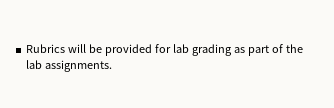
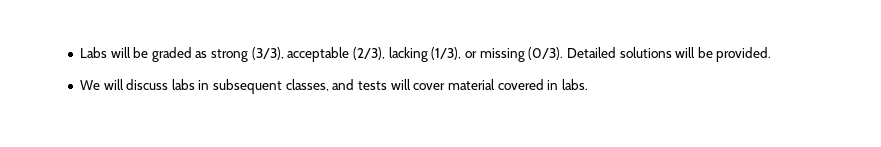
- Rubrics will be provided for lab grading as part of the lab assignments.
+ Labs will be graded as strong (3/3), acceptable (2/3), lacking (1/3), or missing (0/3). Detailed solutions will be provided.
+ We will discuss labs in subsequent classes, and tests will cover material covered in labs.

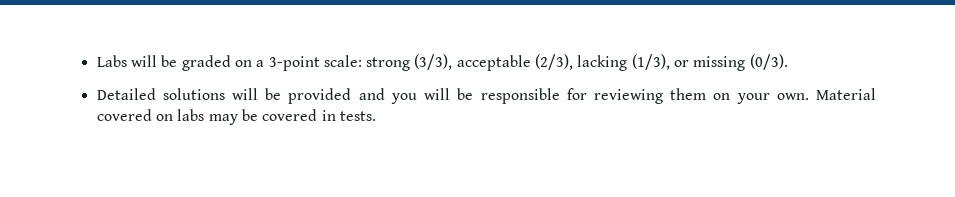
- Labs will be graded as strong (3/3), acceptable (2/3), lacking (1/3), or missing (0/3). Detailed solutions will be provided.
- We will discuss labs in subsequent classes, and tests will cover material covered in labs.
+ Labs will be graded on a 3-point scale: strong (3/3), acceptable (2/3), lacking (1/3), or missing (0/3).
+ Detailed solutions will be provided and you will be responsible for reviewing them on your own. Material covered on labs may be covered in tests.

